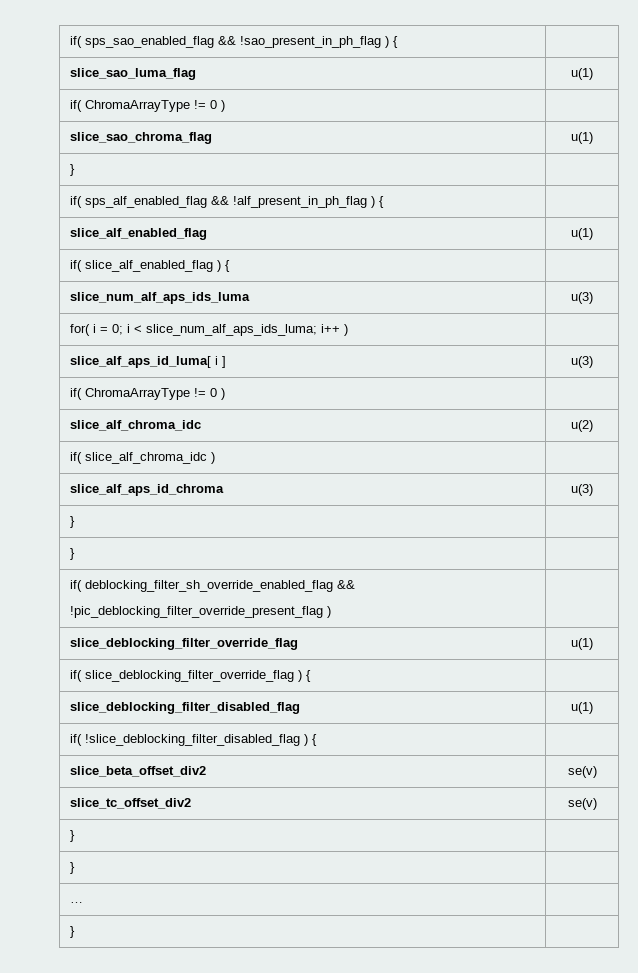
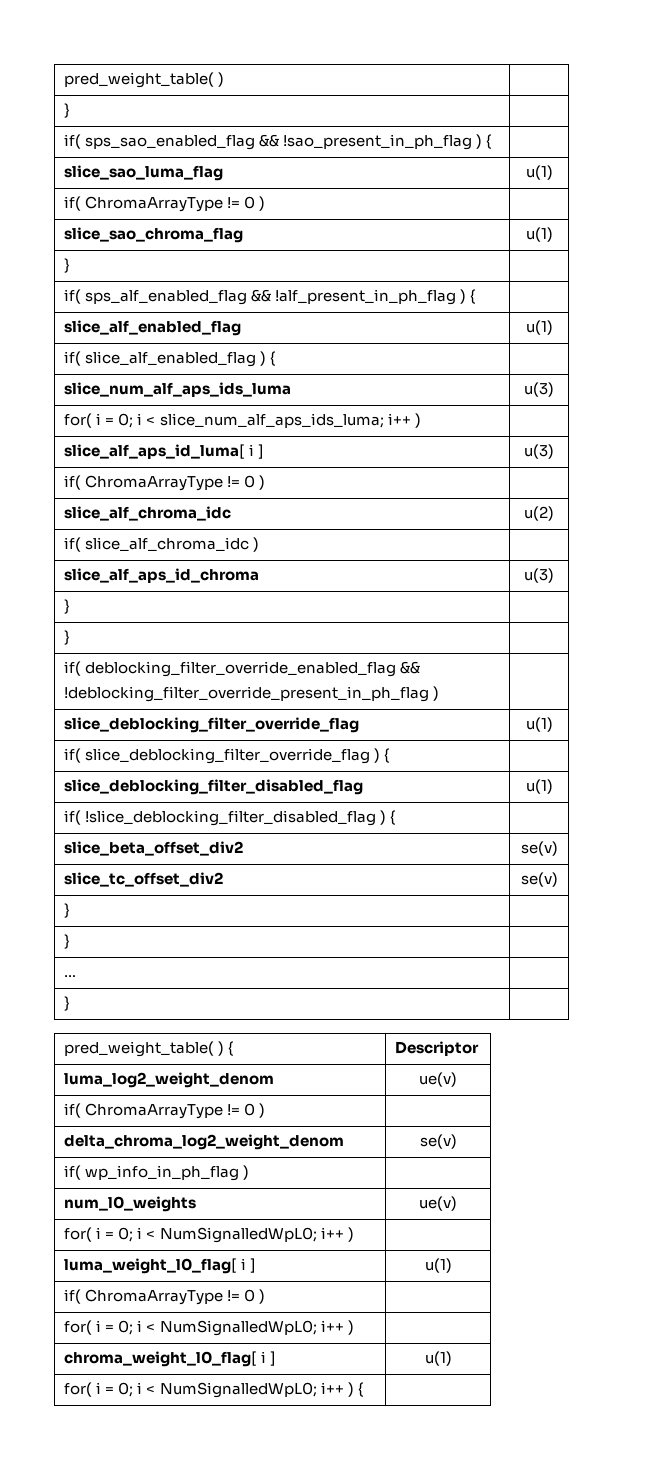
+ pred_weight_table( ) |
+ } |
- if( deblocking_filter_sh_override_enabled_flag &&
- !pic_deblocking_filter_override_present_flag ) |
+ if( deblocking_filter_override_enabled_flag &&
+ !deblocking_filter_override_present_in_ph_flag ) |
+ pred_weight_table( ) { | Descriptor
+ luma_log2_weight_denom | ue(v)
+ if( ChromaArrayType != 0 ) |
+ delta_chroma_log2_weight_denom | se(v)
+ if( wp_info_in_ph_flag ) |
+ num_l0_weights | ue(v)
+ for( i = 0; i < NumSignalledWpL0; i++ ) |
+ luma_weight_l0_flag[ i ] | u(1)
+ if( ChromaArrayType != 0 ) |
+ for( i = 0; i < NumSignalledWpL0; i++ ) |
+ chroma_weight_l0_flag[ i ] | u(1)
+ for( i = 0; i < NumSignalledWpL0; i++ ) { |

